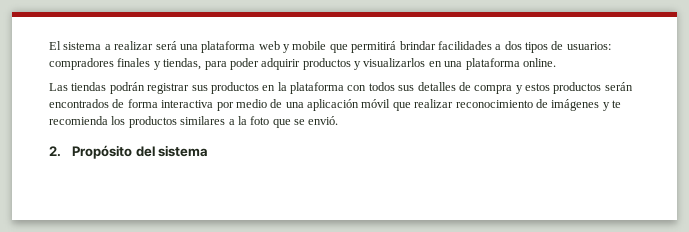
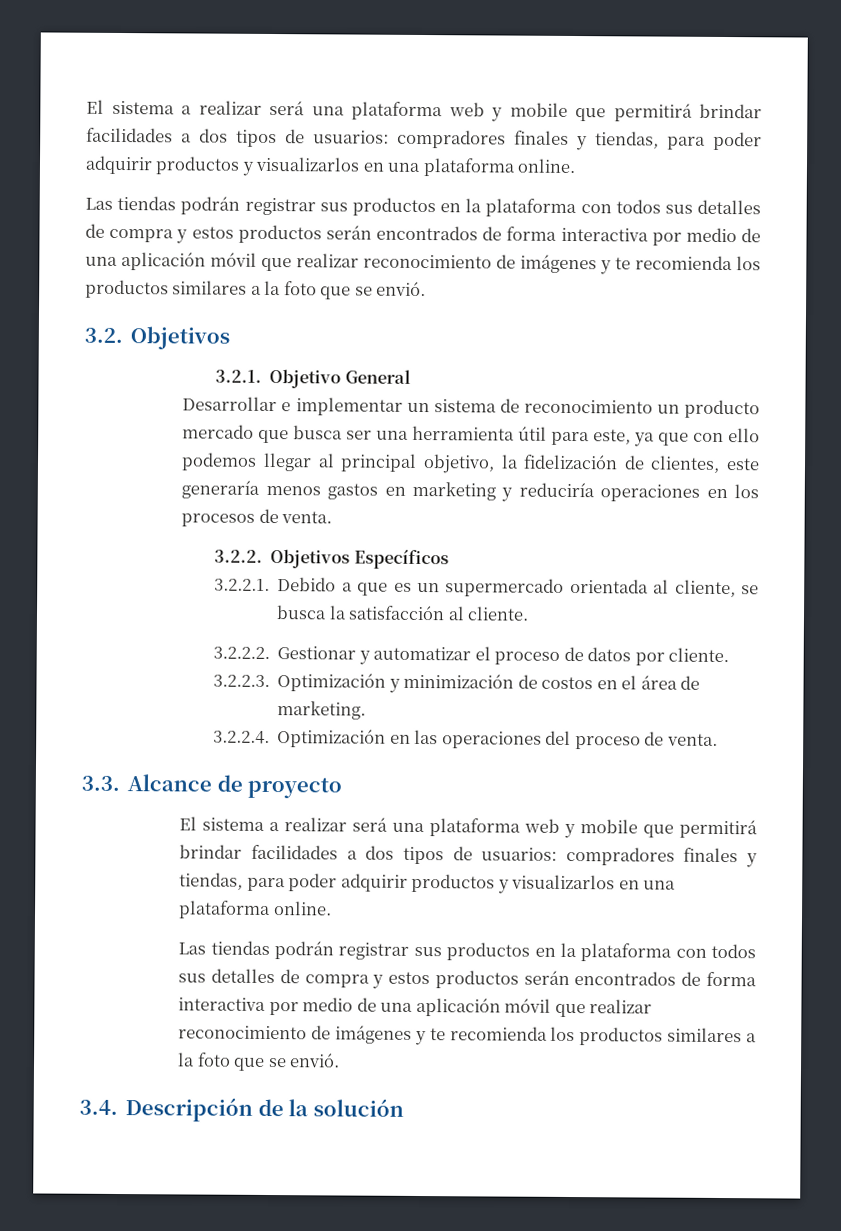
- 2. Propósito del sistema
+ 3.2. Objetivos
+ 3.2.1. Objetivo General
+ Desarrollar e implementar un sistema de reconocimiento un producto mercado que busca ser una herramienta útil para este, ya que con ello podemos llegar al principal objetivo, la fidelización de clientes, este generaría menos gastos en marketing y reduciría operaciones en los procesos de venta.
+ 3.2.2. Objetivos Específicos
+ 3.2.2.1. Debido a que es un supermercado orientada al cliente, se busca la satisfacción al cliente.
+ 3.2.2.2. Gestionar y automatizar el proceso de datos por cliente.
+ 3.2.2.3. Optimización y minimización de costos en el área de marketing.
+ 3.2.2.4. Optimización en las operaciones del proceso de venta.
+ 3.3. Alcance de proyecto
+ El sistema a realizar será una plataforma web y mobile que permitirá brindar facilidades a dos tipos de usuarios: compradores finales y tiendas, para poder adquirir productos y visualizarlos en una plataforma online.
+ Las tiendas podrán registrar sus productos en la plataforma con todos sus detalles de compra y estos productos serán encontrados de forma interactiva por medio de una aplicación móvil que realizar reconocimiento de imágenes y te recomienda los productos similares a la foto que se envió.
+ 3.4. Descripción de la solución

